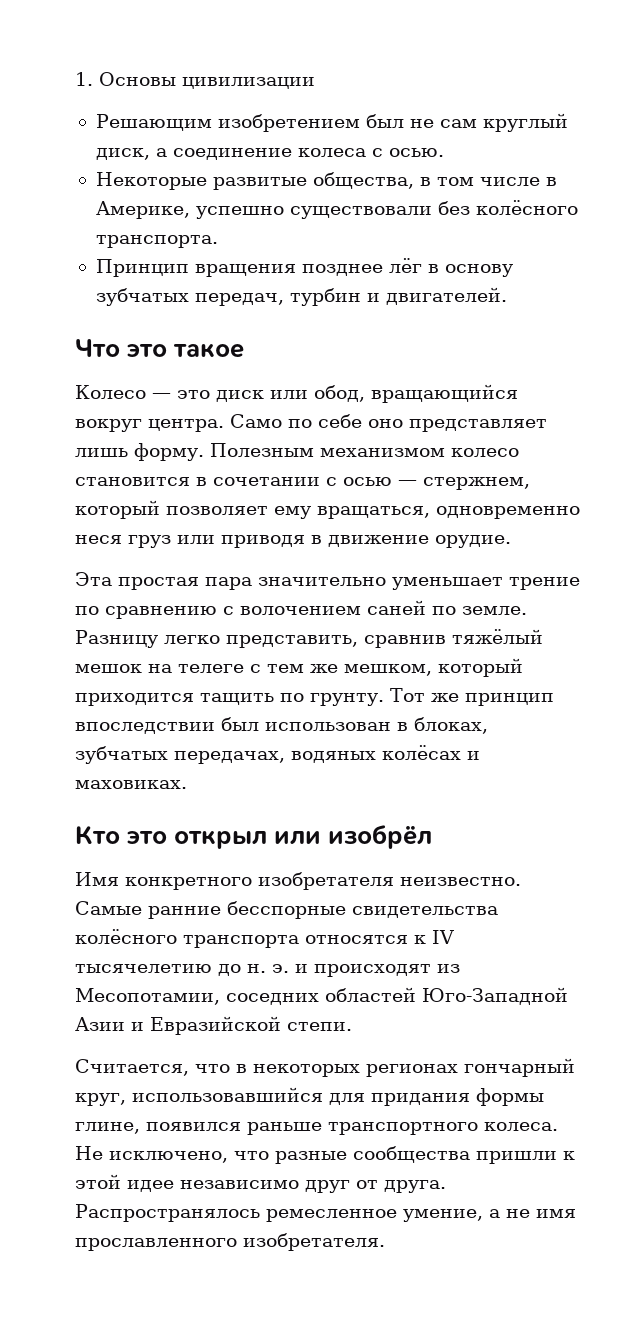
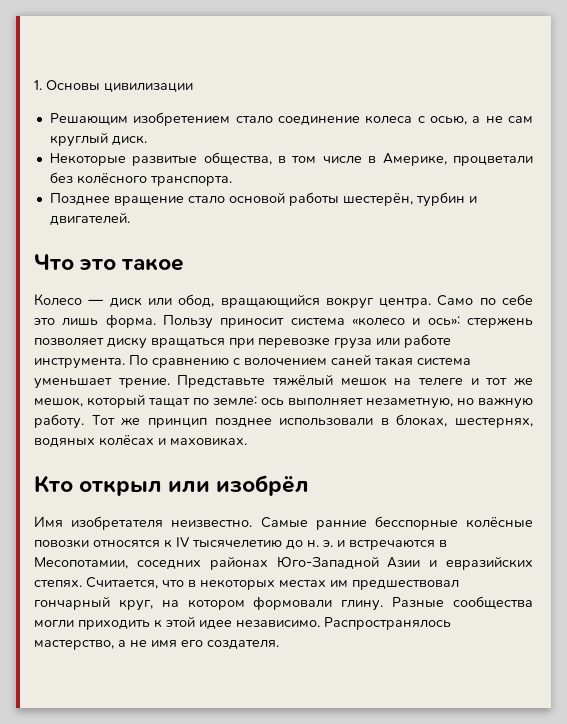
- Решающим изобретением был не сам круглый диск, а соединение колеса с осью.
+ Решающим изобретением стало соединение колеса с осью, а не сам круглый диск.
- Некоторые развитые общества, в том числе в Америке, успешно существовали без колёсного транспорта.
+ Некоторые развитые общества, в том числе в Америке, процветали без колёсного транспорта.
- Принцип вращения позднее лёг в основу зубчатых передач, турбин и двигателей.
+ Позднее вращение стало основой работы шестерён, турбин и двигателей.
- Колесо — это диск или обод, вращающийся вокруг центра.
+ Колесо — диск или обод, вращающийся вокруг центра.
- Само по себе оно представляет лишь форму. Полезным механизмом колесо становится в сочетании с осью — стержнем, который позволяет ему вращаться, одновременно неся груз или приводя в движение орудие.
- Эта простая пара значительно уменьшает трение по сравнению с волочением саней по земле. Разницу легко представить, сравнив тяжёлый мешок на телеге с тем же мешком, который приходится тащить по грунту. Тот же принцип впоследствии был использован в блоках, зубчатых передачах, водяных колёсах и маховиках.
+ Само по себе это лишь форма. Пользу приносит система «колесо и ось»: стержень позволяет диску вращаться при перевозке груза или работе инструмента. По сравнению с волочением саней такая система уменьшает трение. Представьте тяжёлый мешок на телеге и тот же мешок, который тащат по земле: ось выполняет незаметную, но важную работу. Тот же принцип позднее использовали в блоках, шестернях, водяных колёсах и маховиках.
- Кто это открыл или изобрёл
+ Кто открыл или изобрёл
- Имя конкретного изобретателя неизвестно.
+ Имя изобретателя неизвестно.
- Самые ранние бесспорные свидетельства колёсного транспорта относятся к IV тысячелетию до н. э. и происходят из Месопотамии, соседних областей Юго-Западной Азии и Евразийской степи.
- Считается, что в некоторых регионах гончарный круг, использовавшийся для придания формы глине, появился раньше транспортного колеса. Не исключено, что разные сообщества пришли к этой идее независимо друг от друга. Распространялось ремесленное умение, а не имя прославленного изобретателя.
+ Самые ранние бесспорные колёсные повозки относятся к IV тысячелетию до н. э. и встречаются в Месопотамии, соседних районах Юго-Западной Азии и евразийских степях. Считается, что в некоторых местах им предшествовал гончарный круг, на котором формовали глину. Разные сообщества могли приходить к этой идее независимо. Распространялось мастерство, а не имя его создателя.

